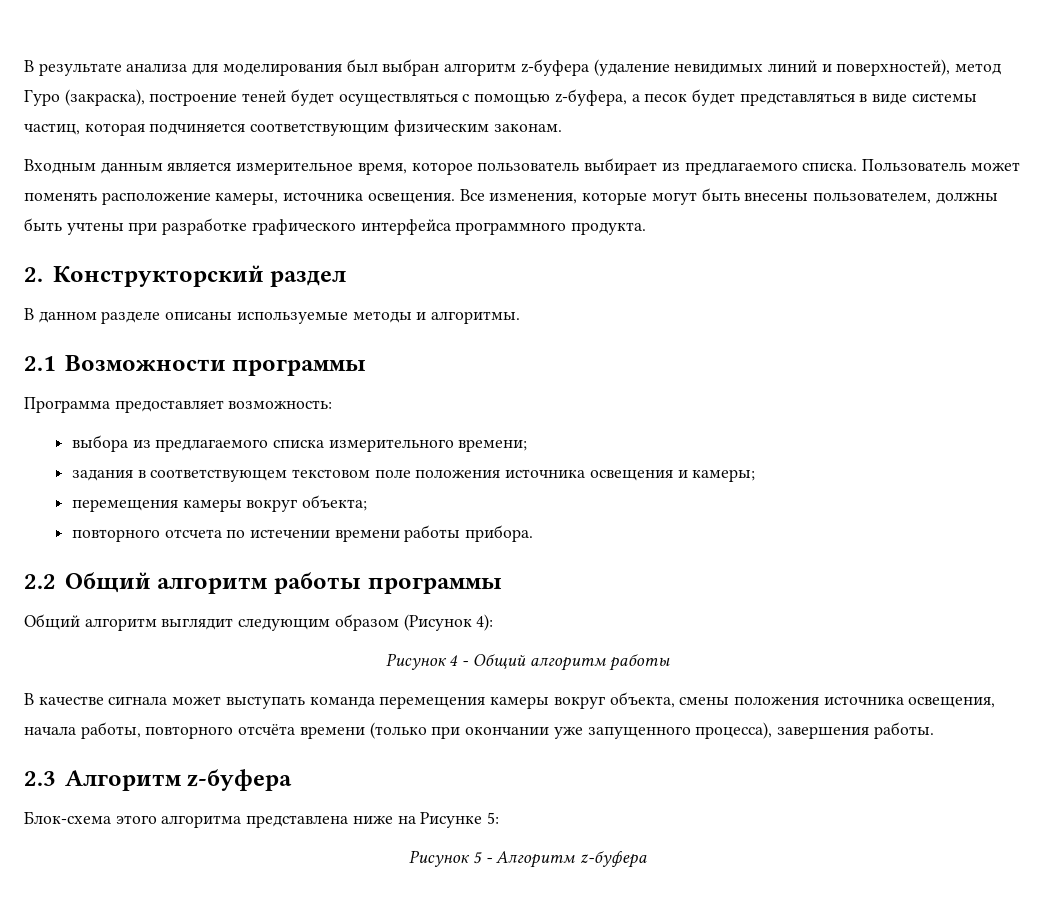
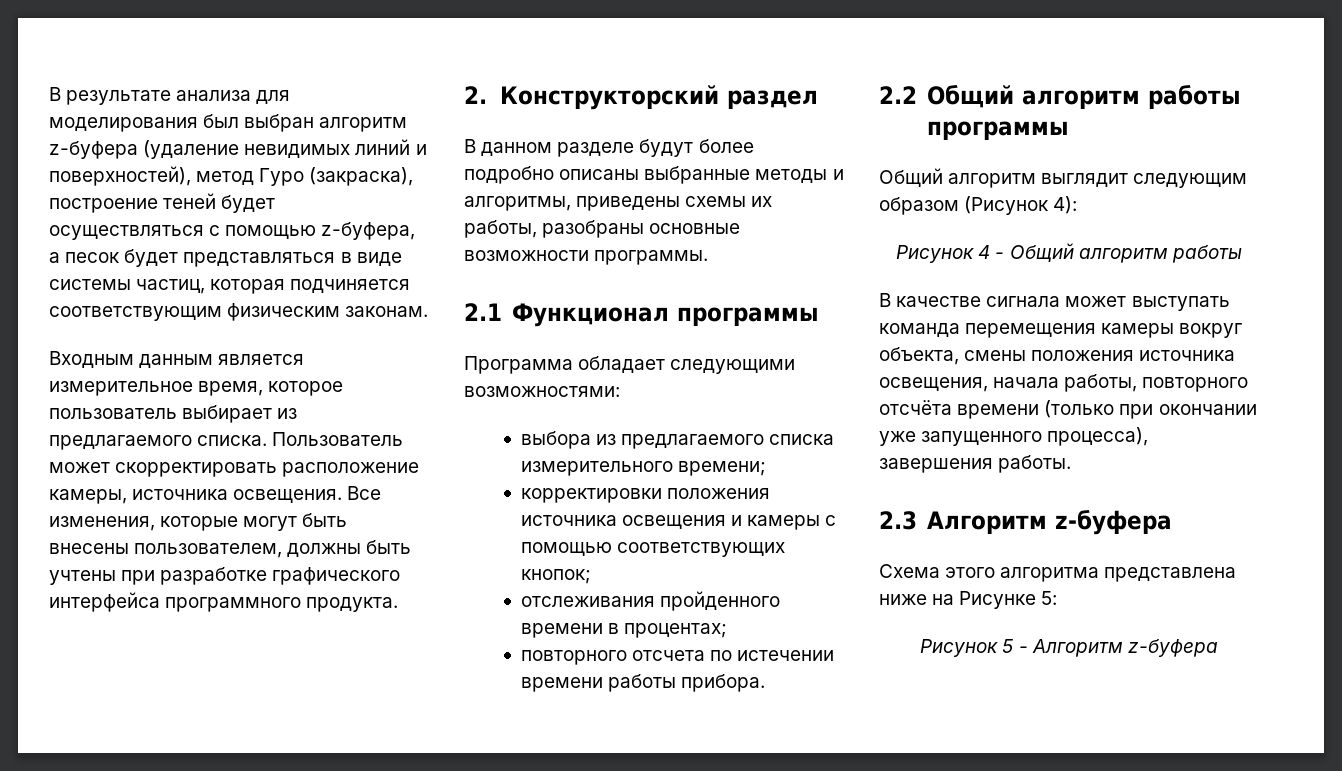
- Пользователь может поменять расположение камеры, источника освещения.
+ Пользователь может скорректировать расположение камеры, источника освещения.
- В данном разделе описаны используемые методы и алгоритмы.
+ В данном разделе будут более подробно описаны выбранные методы и алгоритмы, приведены схемы их работы, разобраны основные возможности программы.
- 2.1 Возможности программы
+ 2.1 Функционал программы
- Программа предоставляет возможность:
+ Программа обладает следующими возможностями:
- задания в соответствующем текстовом поле положения источника освещения и камеры;
- перемещения камеры вокруг объекта;
+ корректировки положения источника освещения и камеры с помощью соответствующих кнопок;
+ отслеживания пройденного времени в процентах;
- Блок-схема этого алгоритма представлена ниже на Рисунке 5:
+ Схема этого алгоритма представлена ниже на Рисунке 5:

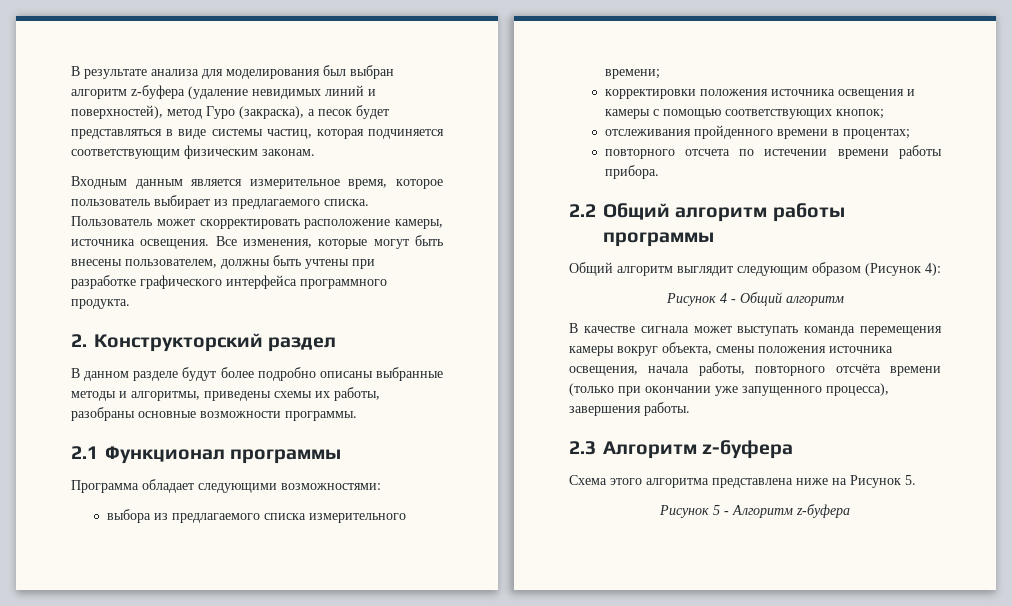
- В результате анализа для моделирования был выбран алгоритм z-буфера (удаление невидимых линий и поверхностей), метод Гуро (закраска), построение теней будет осуществляться с помощью z-буфера, а песок будет представляться в виде системы частиц, которая подчиняется соответствующим физическим законам.
+ В результате анализа для моделирования был выбран алгоритм z-буфера (удаление невидимых линий и поверхностей), метод Гуро (закраска), а песок будет представляться в виде системы частиц, которая подчиняется соответствующим физическим законам.
- Рисунок 4 - Общий алгоритм работы
+ Рисунок 4 - Общий алгоритм
- Схема этого алгоритма представлена ниже на Рисунке 5:
+ Схема этого алгоритма представлена ниже на Рисунок 5.

